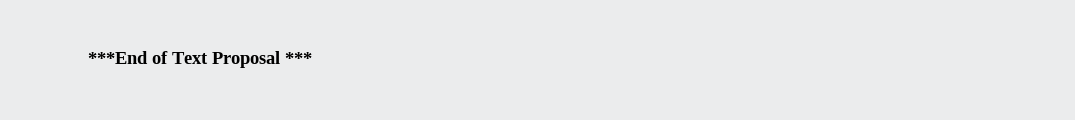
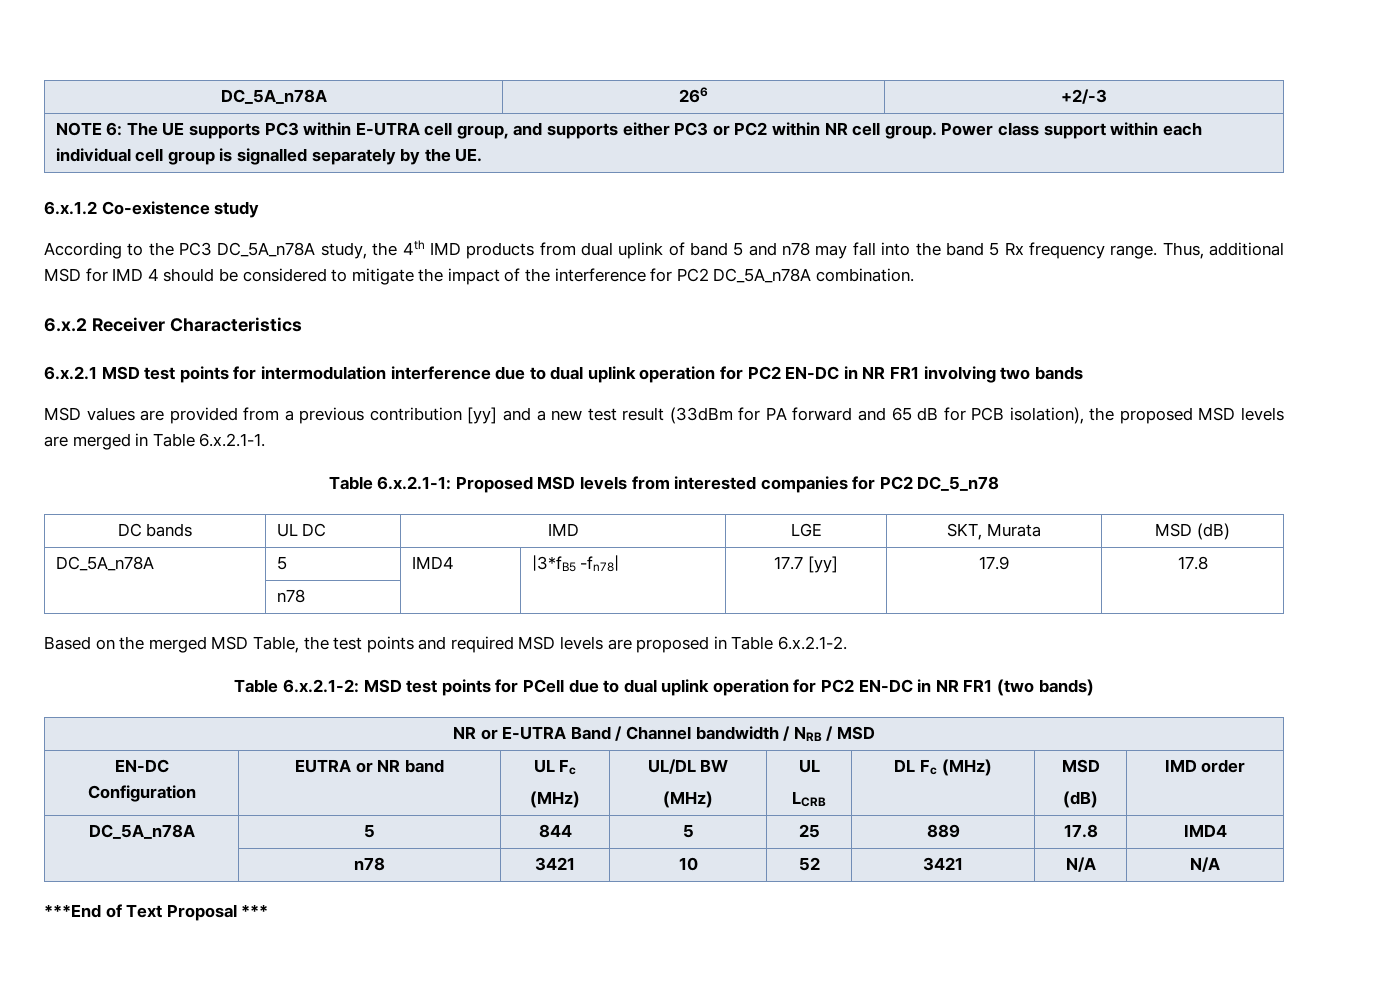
+ DC_5A_n78A | 266 | +2/-3
+ NOTE 6: The UE supports PC3 within E-UTRA cell group, and supports either PC3 or PC2 within NR cell group. Power class support within each individual cell group is signalled separately by the UE.
+ 6.x.1.2 Co-existence study
+ According to the PC3 DC_5A_n78A study, the 4th IMD products from dual uplink of band 5 and n78 may fall into the band 5 Rx frequency range. Thus, additional MSD for IMD 4 should be considered to mitigate the impact of the interference for PC2 DC_5A_n78A combination.
+ 6.x.2 Receiver Characteristics
+ 6.x.2.1 MSD test points for intermodulation interference due to dual uplink operation for PC2 EN-DC in NR FR1 involving two bands
+ MSD values are provided from a previous contribution [yy] and a new test result (33dBm for PA forward and 65 dB for PCB isolation), the proposed MSD levels are merged in Table 6.x.2.1-1.
+ Table 6.x.2.1-1: Proposed MSD levels from interested companies for PC2 DC_5_n78
+ DC bands | UL DC | IMD | LGE | SKT, Murata | MSD (dB)
+ DC_5A_n78A | 5 | IMD4 | |3*fB5 -fn78| | 17.7 [yy] | 17.9 | 17.8
+ | n78 | | | | |
+ Based on the merged MSD Table, the test points and required MSD levels are proposed in Table 6.x.2.1-2.
+ Table 6.x.2.1-2: MSD test points for PCell due to dual uplink operation for PC2 EN-DC in NR FR1 (two bands)
+ NR or E-UTRA Band / Channel bandwidth / NRB / MSD
+ EN-DC
+ Configuration | EUTRA or NR band | UL Fc
+ (MHz) | UL/DL BW
+ (MHz) | UL
+ LCRB | DL Fc (MHz) | MSD
+ (dB) | IMD order
+ DC_5A_n78A | 5 | 844 | 5 | 25 | 889 | 17.8 | IMD4
+ | n78 | 3421 | 10 | 52 | 3421 | N/A | N/A

